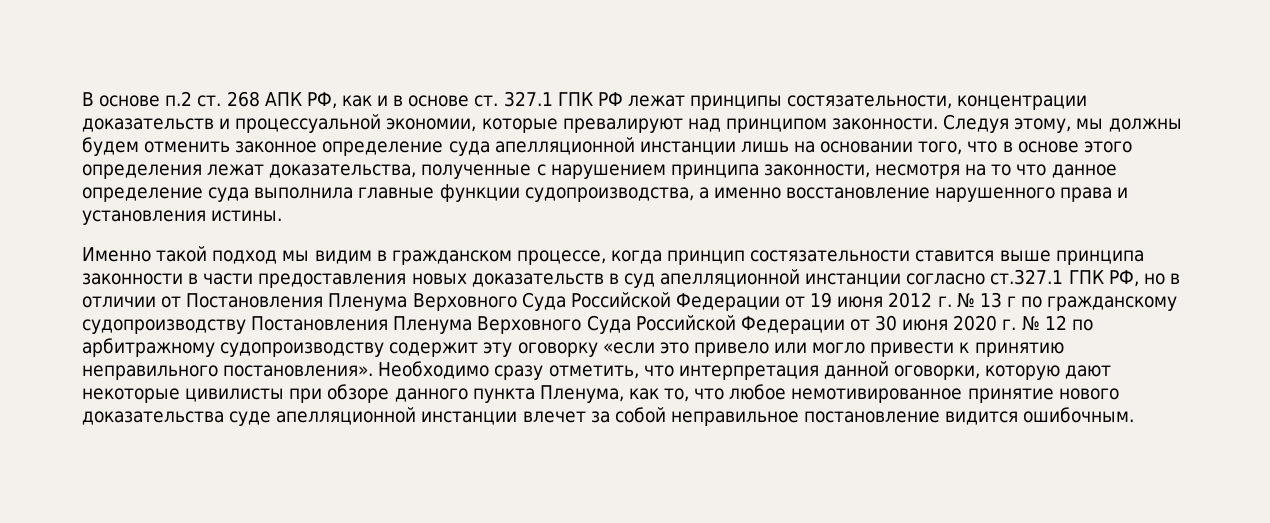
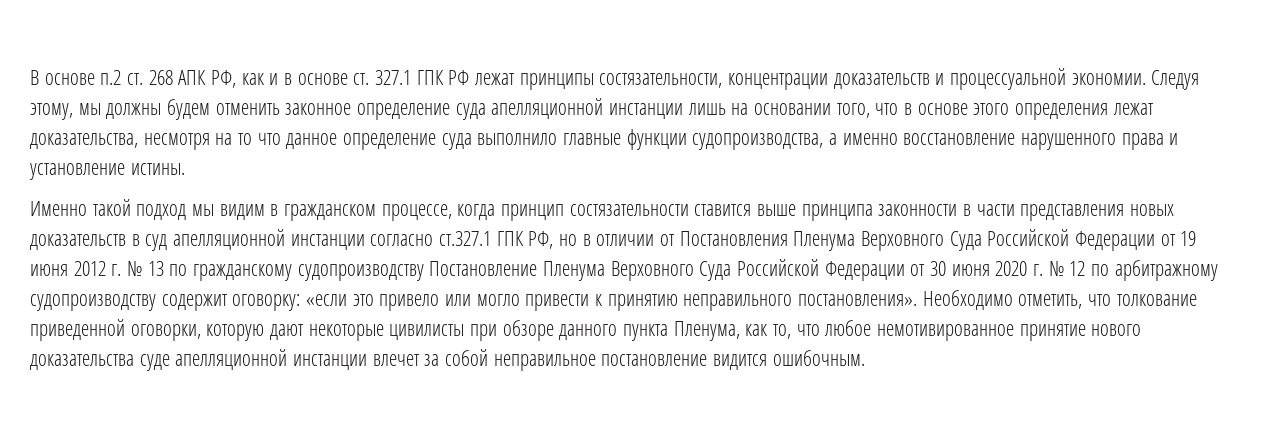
- В основе п.2 ст. 268 АПК РФ, как и в основе ст. 327.1 ГПК РФ лежат принципы состязательности, концентрации доказательств и процессуальной экономии, которые превалируют над принципом законности.
+ В основе п.2 ст. 268 АПК РФ, как и в основе ст. 327.1 ГПК РФ лежат принципы состязательности, концентрации доказательств и процессуальной экономии.
- Следуя этому, мы должны будем отменить законное определение суда апелляционной инстанции лишь на основании того, что в основе этого определения лежат доказательства, полученные с нарушением принципа законности, несмотря на то что данное определение суда выполнила главные функции судопроизводства, а именно восстановление нарушенного права и установления истины.
+ Следуя этому, мы должны будем отменить законное определение суда апелляционной инстанции лишь на основании того, что в основе этого определения лежат доказательства, несмотря на то что данное определение суда выполнило главные функции судопроизводства, а именно восстановление нарушенного права и установление истины.
- Именно такой подход мы видим в гражданском процессе, когда принцип состязательности ставится выше принципа законности в части предоставления новых доказательств в суд апелляционной инстанции согласно ст.327.1 ГПК РФ, но в отличии от Постановления Пленума Верховного Суда Российской Федерации от 19 июня 2012 г. № 13 г по гражданскому судопроизводству Постановления Пленума Верховного Суда Российской Федерации от 30 июня 2020 г. № 12 по арбитражному судопроизводству содержит эту оговорку «если это привело или могло привести к принятию неправильного постановления».
+ Именно такой подход мы видим в гражданском процессе, когда принцип состязательности ставится выше принципа законности в части представления новых доказательств в суд апелляционной инстанции согласно ст.327.1 ГПК РФ, но в отличии от Постановления Пленума Верховного Суда Российской Федерации от 19 июня 2012 г. № 13 по гражданскому судопроизводству Постановление Пленума Верховного Суда Российской Федерации от 30 июня 2020 г. № 12 по арбитражному судопроизводству содержит оговорку: «если это привело или могло привести к принятию неправильного постановления».
- Необходимо сразу отметить, что интерпретация данной оговорки, которую дают некоторые цивилисты при обзоре данного пункта Пленума, как то, что любое немотивированное принятие нового доказательства суде апелляционной инстанции влечет за собой неправильное постановление видится ошибочным.
+ Необходимо отметить, что толкование приведенной оговорки, которую дают некоторые цивилисты при обзоре данного пункта Пленума, как то, что любое немотивированное принятие нового доказательства суде апелляционной инстанции влечет за собой неправильное постановление видится ошибочным.

